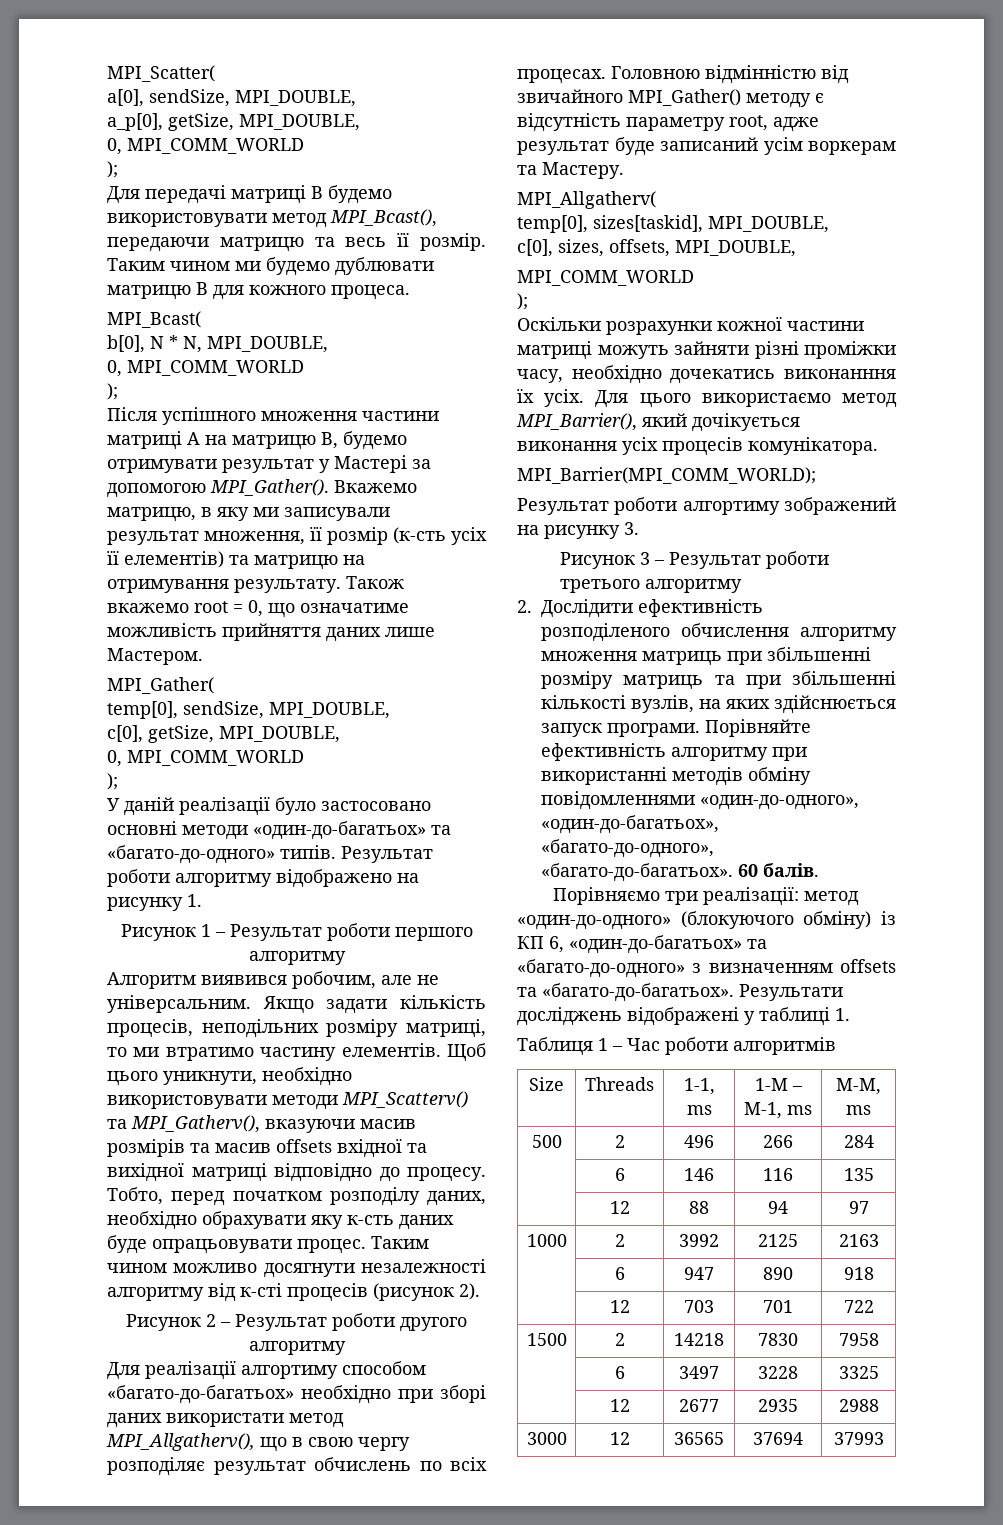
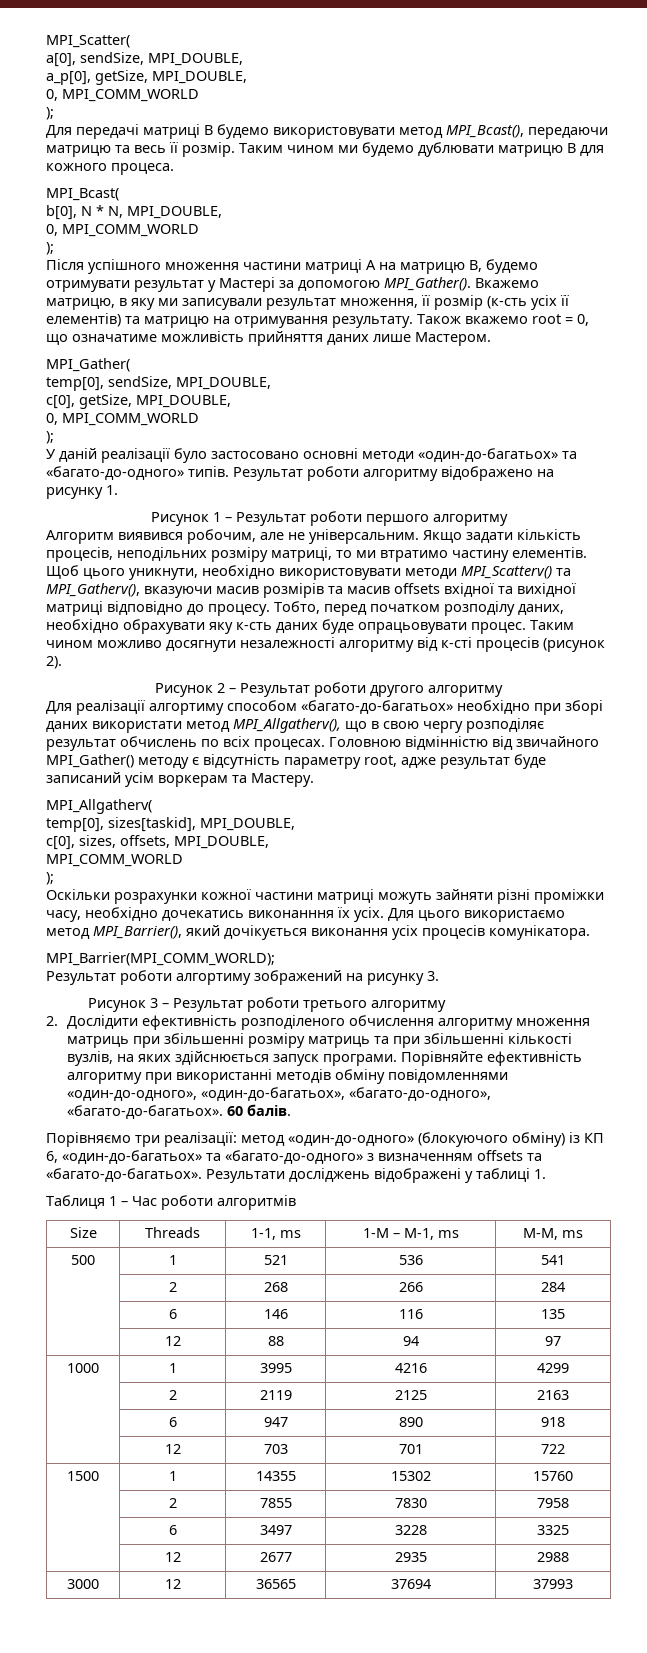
- 500 | 2 | 496 | 266 | 284
+ 500 | 1 | 521 | 536 | 541
+ | 2 | 268 | 266 | 284
- 1000 | 2 | 3992 | 2125 | 2163
+ 1000 | 1 | 3995 | 4216 | 4299
+ | 2 | 2119 | 2125 | 2163
- 1500 | 2 | 14218 | 7830 | 7958
+ 1500 | 1 | 14355 | 15302 | 15760
+ | 2 | 7855 | 7830 | 7958

